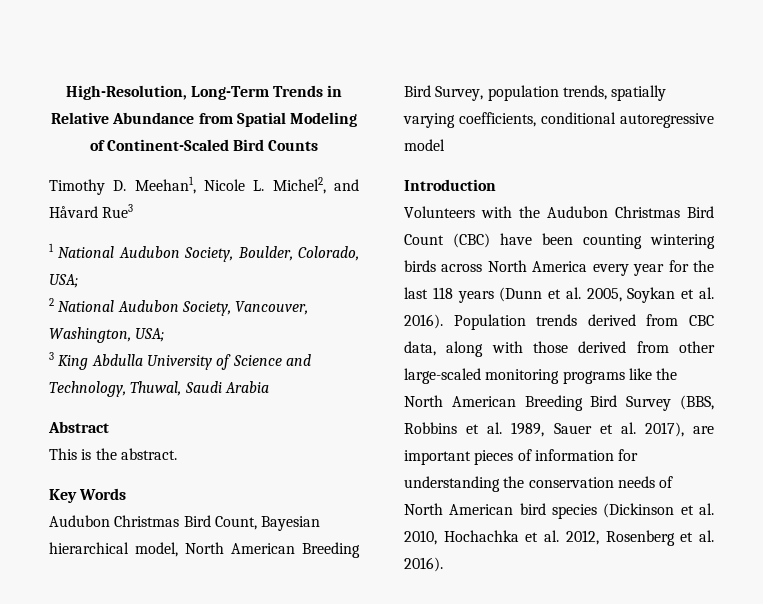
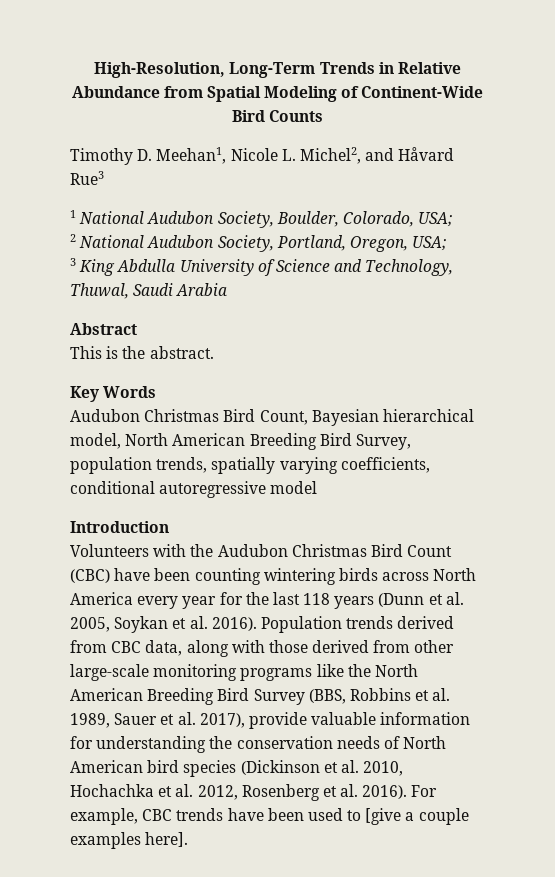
- High-Resolution, Long-Term Trends in Relative Abundance from Spatial Modeling of Continent-Scaled Bird Counts
+ High-Resolution, Long-Term Trends in Relative Abundance from Spatial Modeling of Continent-Wide Bird Counts
- 2 National Audubon Society, Vancouver, Washington, USA;
+ 2 National Audubon Society, Portland, Oregon, USA;
- Population trends derived from CBC data, along with those derived from other large-scaled monitoring programs like the North American Breeding Bird Survey (BBS, Robbins et al. 1989, Sauer et al. 2017), are important pieces of information for understanding the conservation needs of North American bird species (Dickinson et al. 2010, Hochachka et al. 2012, Rosenberg et al. 2016).
+ Population trends derived from CBC data, along with those derived from other large-scale monitoring programs like the North American Breeding Bird Survey (BBS, Robbins et al. 1989, Sauer et al. 2017), provide valuable information for understanding the conservation needs of North American bird species (Dickinson et al. 2010, Hochachka et al. 2012, Rosenberg et al. 2016).
+ For example, CBC trends have been used to [give a couple examples here].

